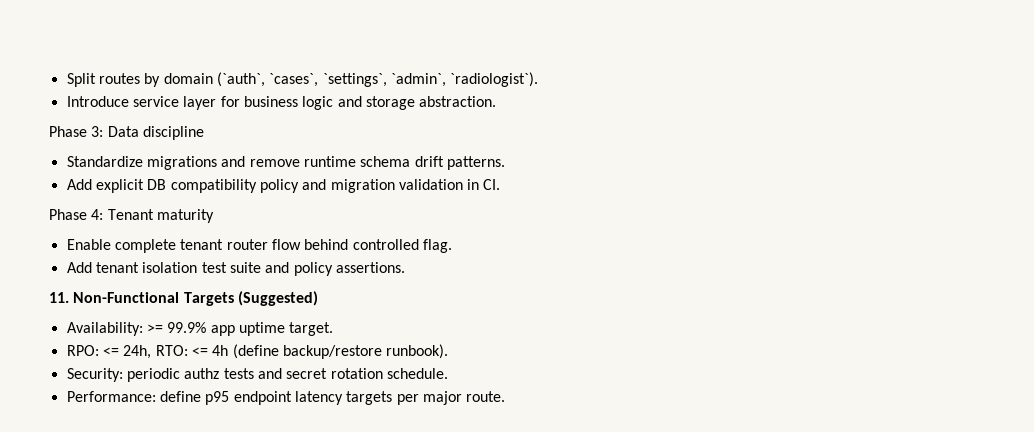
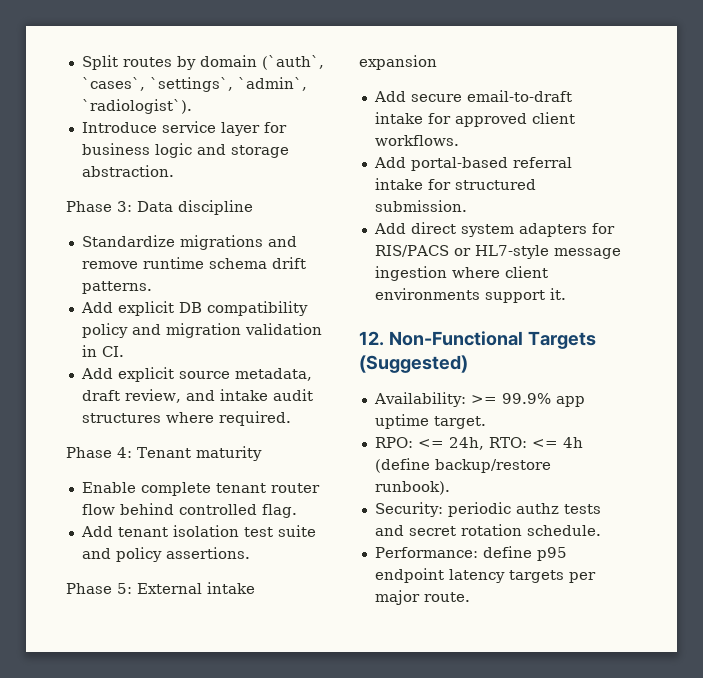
+ Add explicit source metadata, draft review, and intake audit structures where required.
- 11. Non-Functional Targets (Suggested)
+ Phase 5: External intake expansion
+ Add secure email-to-draft intake for approved client workflows.
+ Add portal-based referral intake for structured submission.
+ Add direct system adapters for RIS/PACS or HL7-style message ingestion where client environments support it.
+ 12. Non-Functional Targets (Suggested)

